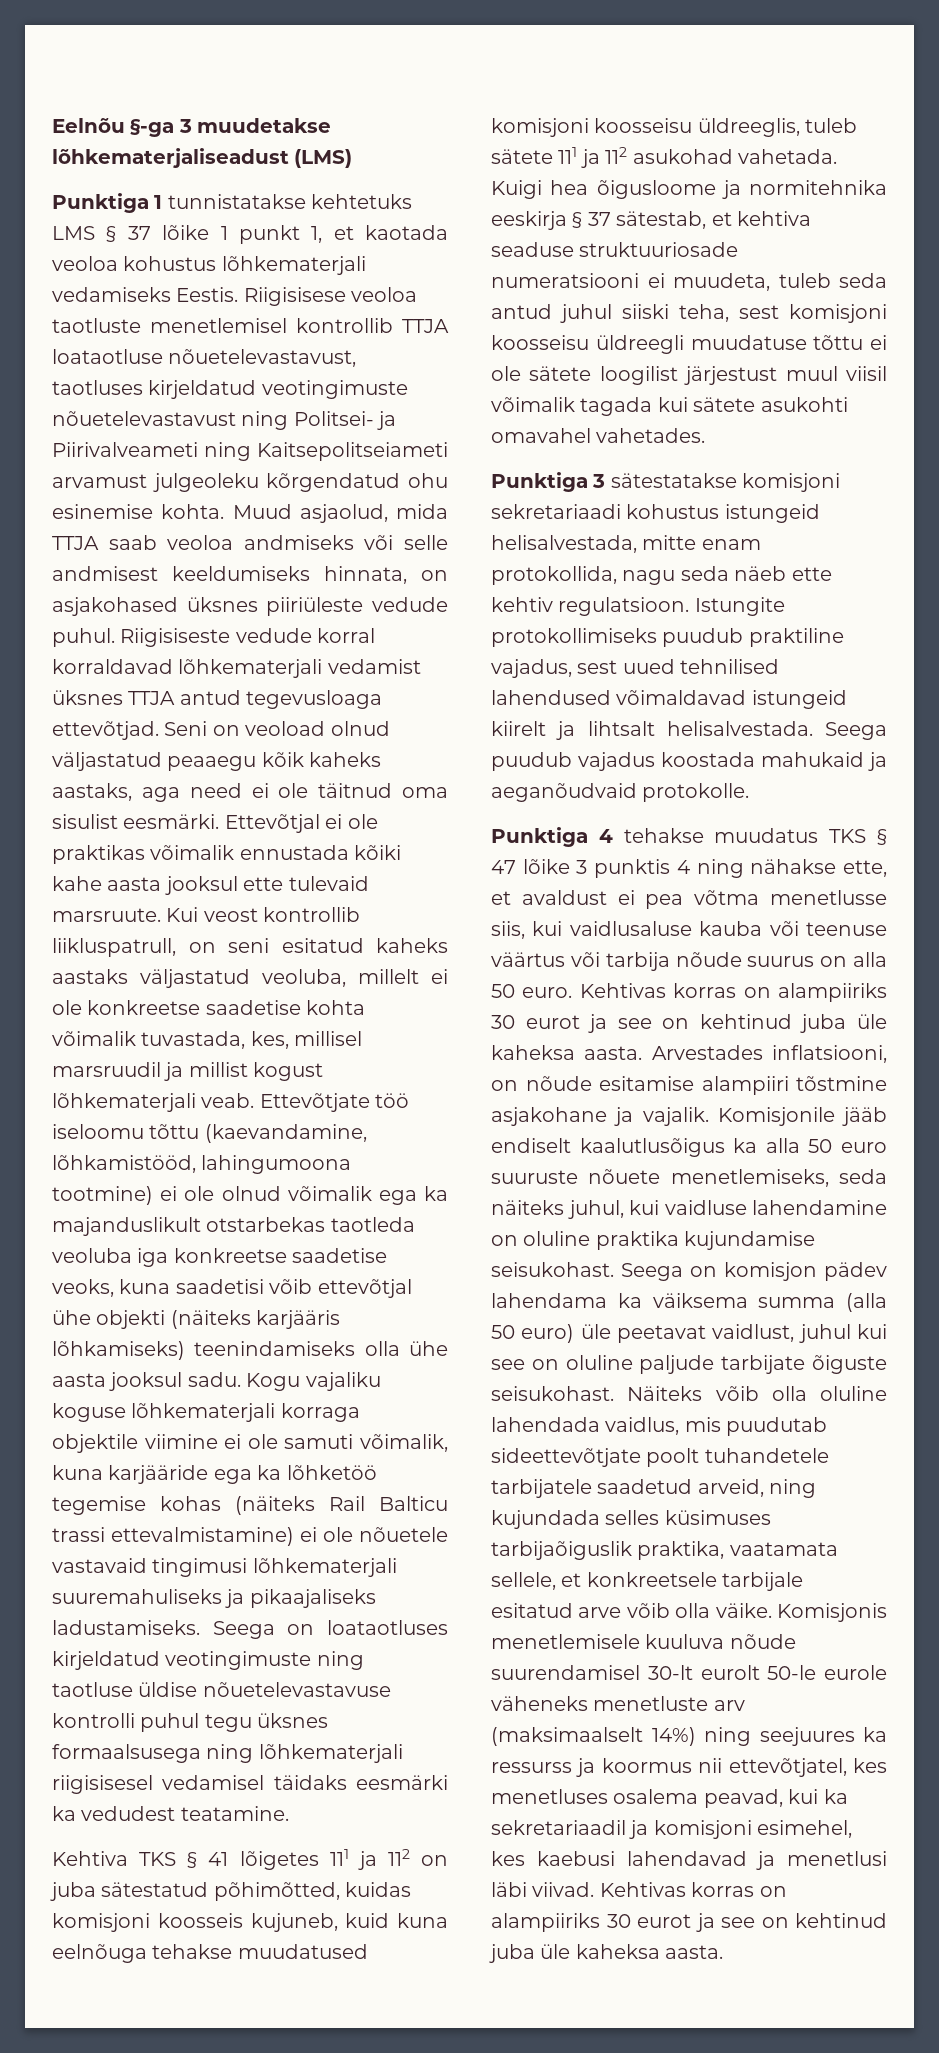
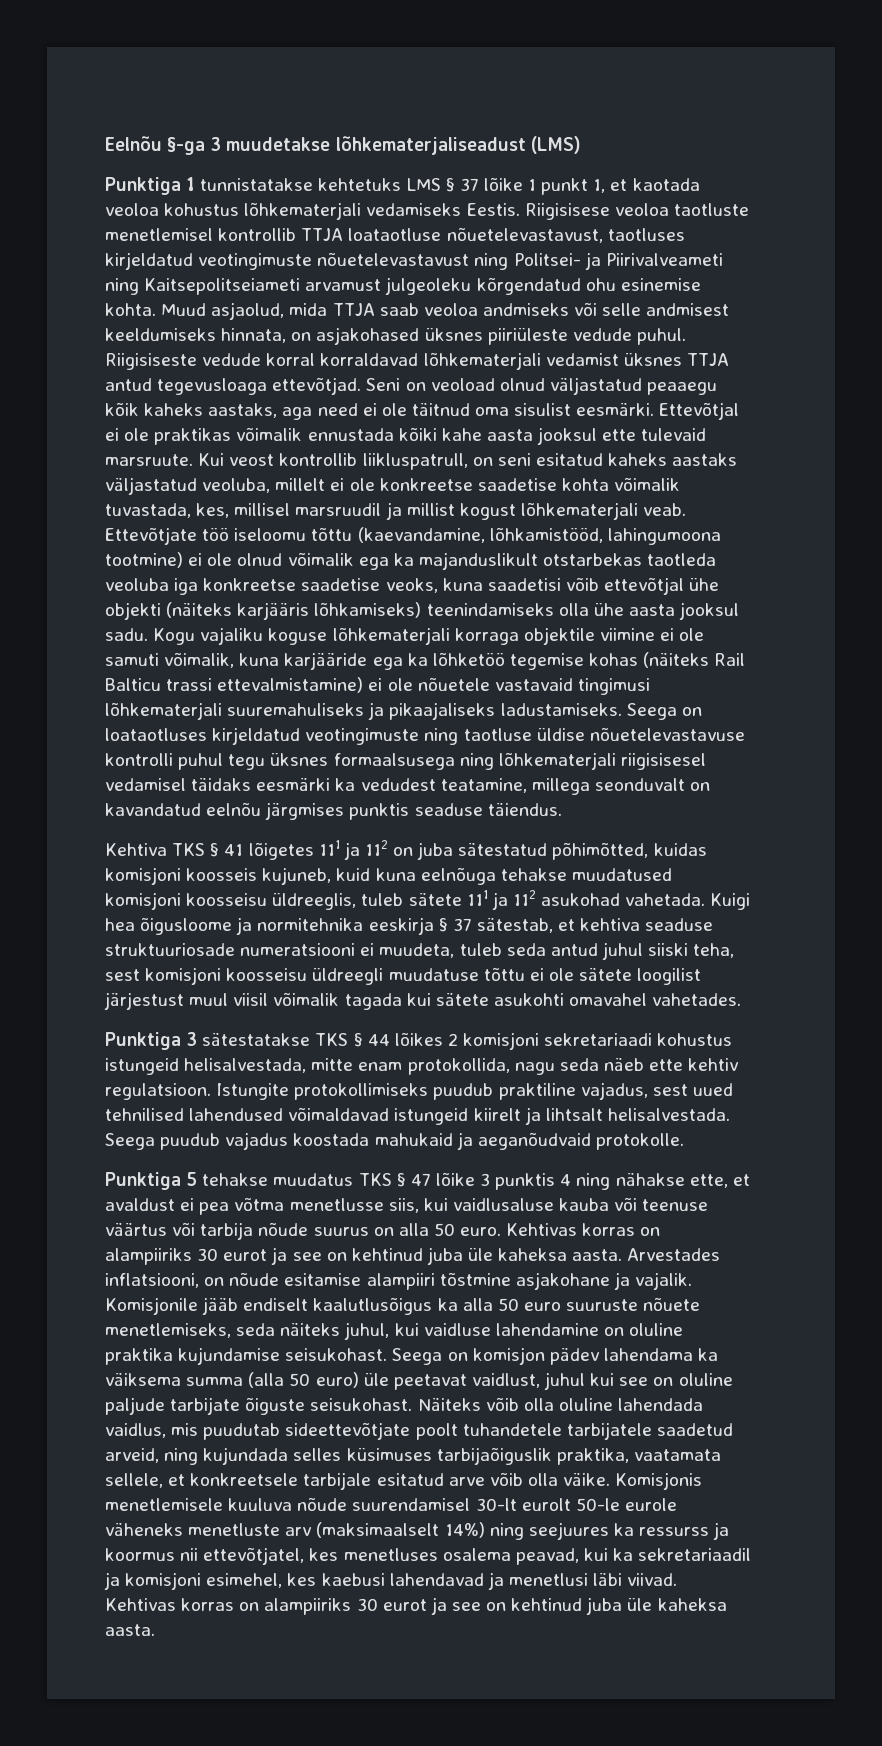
- Seega on loataotluses kirjeldatud veotingimuste ning taotluse üldise nõuetelevastavuse kontrolli puhul tegu üksnes formaalsusega ning lõhkematerjali riigisisesel vedamisel täidaks eesmärki ka vedudest teatamine.
+ Seega on loataotluses kirjeldatud veotingimuste ning taotluse üldise nõuetelevastavuse kontrolli puhul tegu üksnes formaalsusega ning lõhkematerjali riigisisesel vedamisel täidaks eesmärki ka vedudest teatamine, millega seonduvalt on kavandatud eelnõu järgmises punktis seaduse täiendus.
- Punktiga 3 sätestatakse komisjoni sekretariaadi kohustus istungeid helisalvestada, mitte enam protokollida, nagu seda näeb ette kehtiv regulatsioon.
+ Punktiga 3 sätestatakse TKS § 44 lõikes 2 komisjoni sekretariaadi kohustus istungeid helisalvestada, mitte enam protokollida, nagu seda näeb ette kehtiv regulatsioon.
- Punktiga 4 tehakse muudatus TKS § 47 lõike 3 punktis 4 ning nähakse ette, et avaldust ei pea võtma menetlusse siis, kui vaidlusaluse kauba või teenuse väärtus või tarbija nõude suurus on alla 50 euro.
+ Punktiga 5 tehakse muudatus TKS § 47 lõike 3 punktis 4 ning nähakse ette, et avaldust ei pea võtma menetlusse siis, kui vaidlusaluse kauba või teenuse väärtus või tarbija nõude suurus on alla 50 euro.

